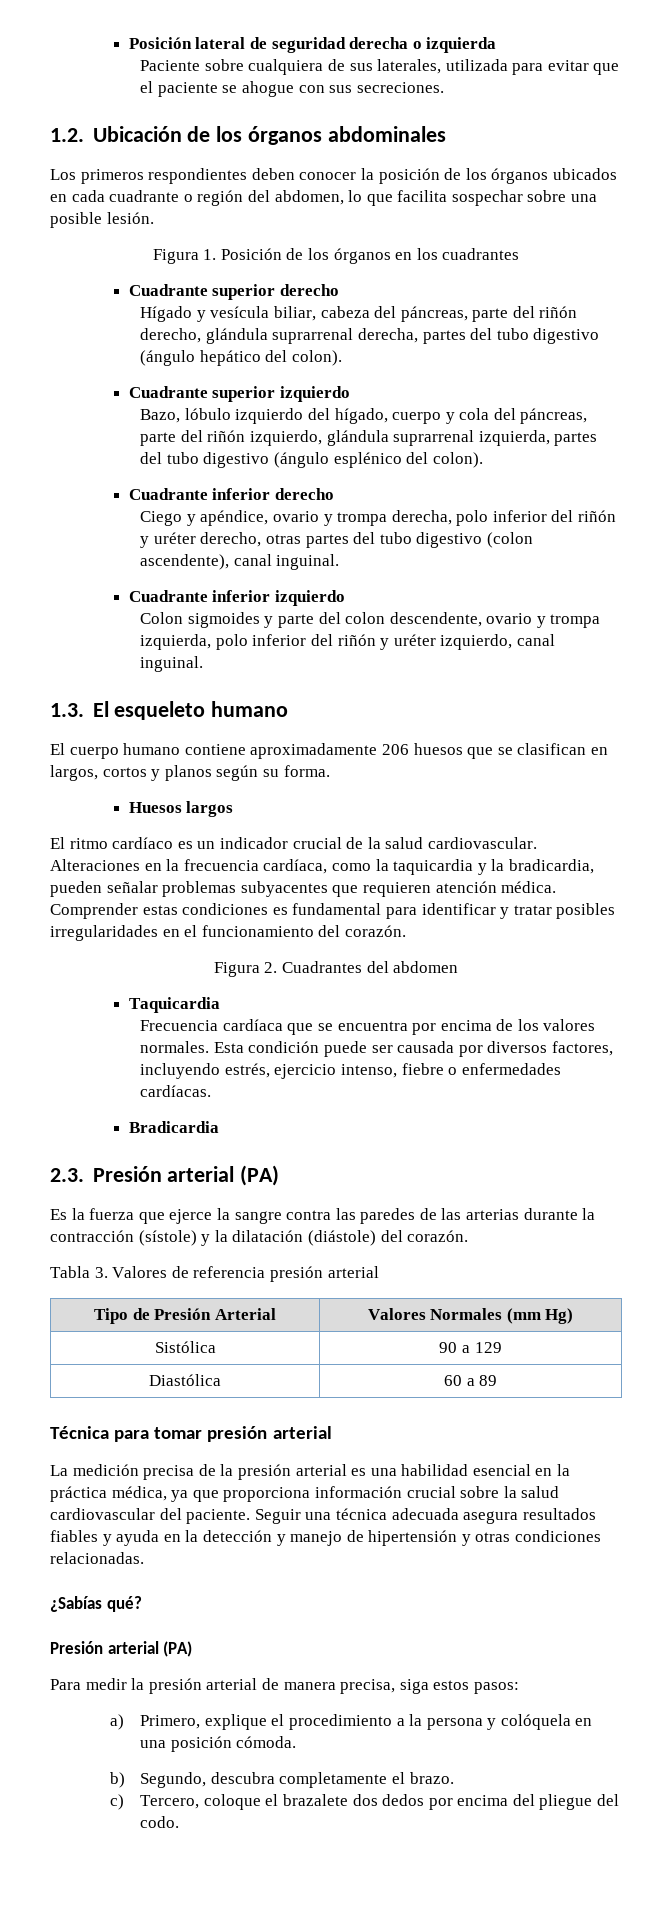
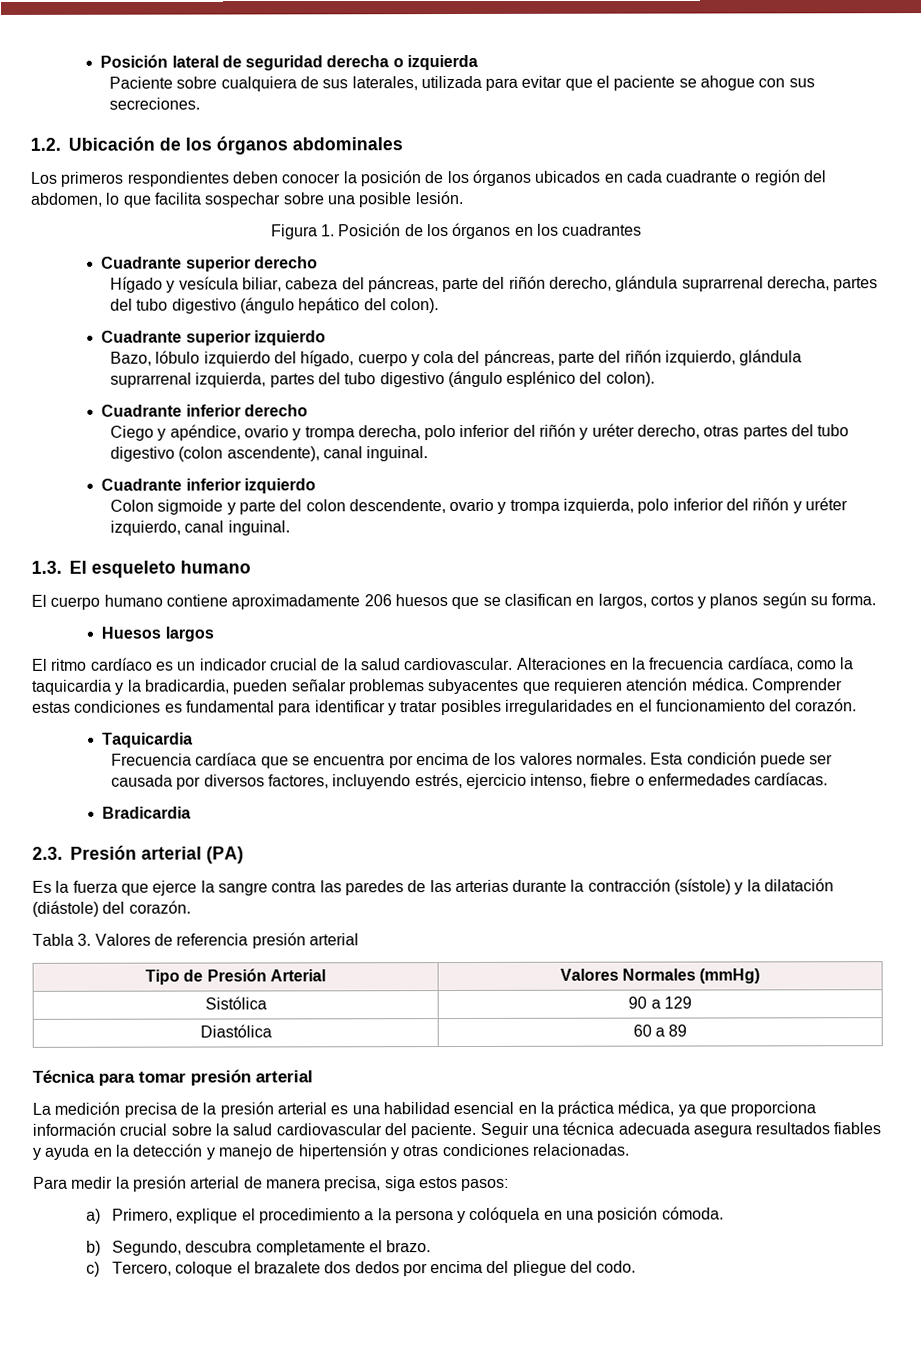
- Colon sigmoides y parte del colon descendente, ovario y trompa izquierda, polo inferior del riñón y uréter izquierdo, canal inguinal.
+ Colon sigmoide y parte del colon descendente, ovario y trompa izquierda, polo inferior del riñón y uréter izquierdo, canal inguinal.
- Figura 2. Cuadrantes del abdomen
- Tipo de Presión Arterial | Valores Normales (mm Hg)
+ Tipo de Presión Arterial | Valores Normales (mmHg)
- ¿Sabías qué?
- Presión arterial (PA)

